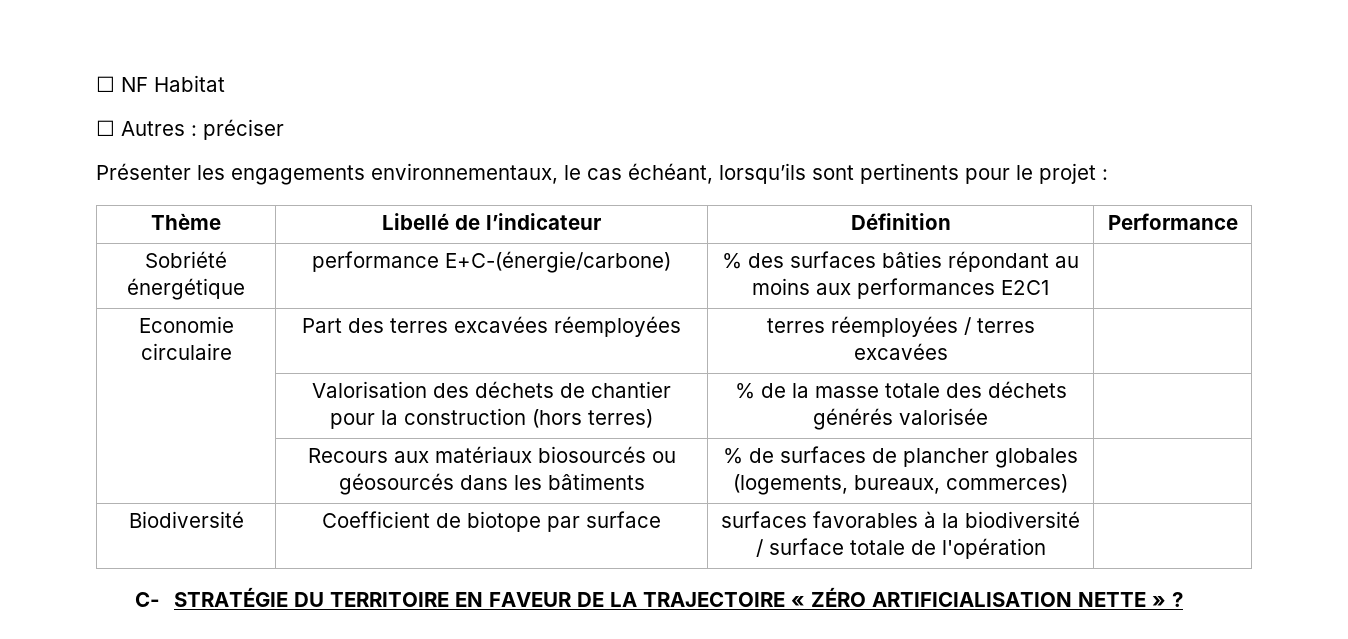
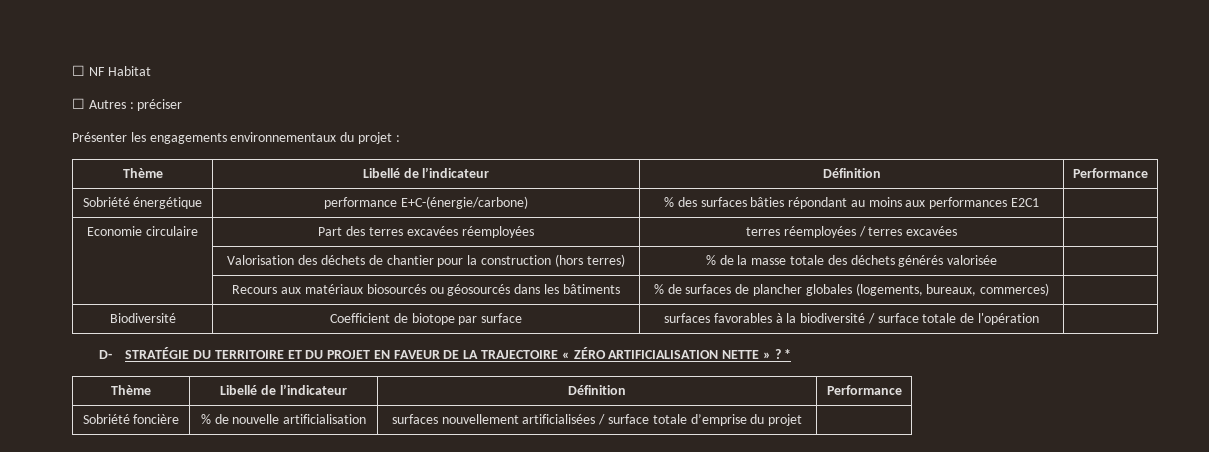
- Présenter les engagements environnementaux, le cas échéant, lorsqu’ils sont pertinents pour le projet :
+ Présenter les engagements environnementaux du projet :
- C- STRATÉGIE DU TERRITOIRE EN FAVEUR DE LA TRAJECTOIRE « ZÉRO ARTIFICIALISATION NETTE » ?
+ D- STRATÉGIE DU TERRITOIRE ET DU PROJET EN FAVEUR DE LA TRAJECTOIRE « ZÉRO ARTIFICIALISATION NETTE » ?
+ *
+ Thème | Libellé de l’indicateur | Définition | Performance
+ Sobriété foncière | % de nouvelle artificialisation | surfaces nouvellement artificialisées / surface totale d’emprise du projet |

